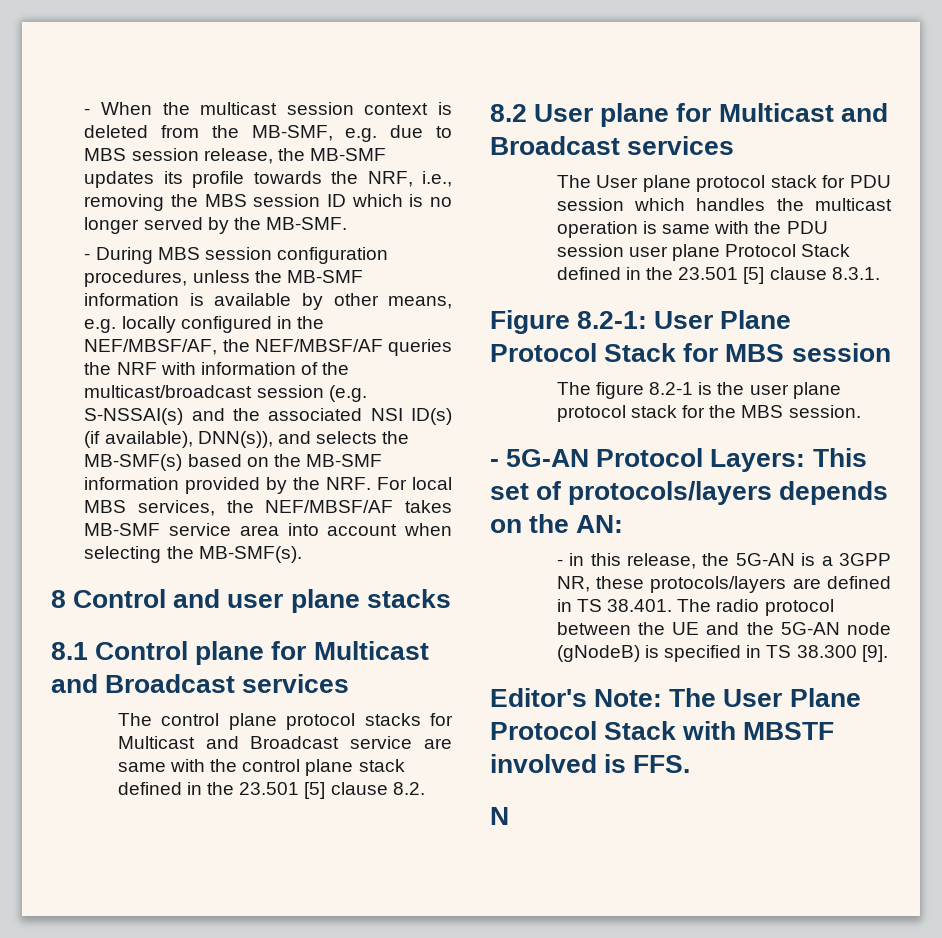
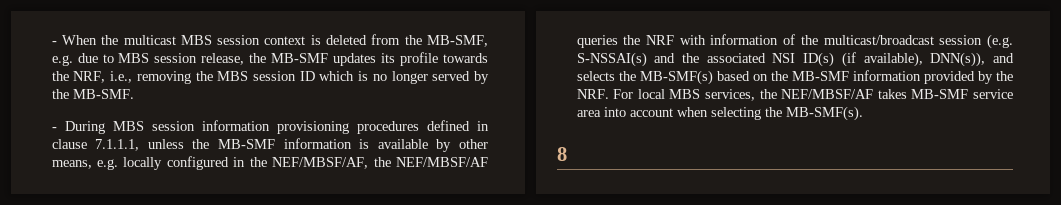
- - When the multicast session context is deleted from the MB-SMF, e.g. due to MBS session release, the MB-SMF updates its profile towards the NRF, i.e., removing the MBS session ID which is no longer served by the MB-SMF.
+ - When the multicast MBS session context is deleted from the MB-SMF, e.g. due to MBS session release, the MB-SMF updates its profile towards the NRF, i.e., removing the MBS session ID which is no longer served by the MB-SMF.
- - During MBS session configuration procedures, unless the MB-SMF information is available by other means, e.g. locally configured in the NEF/MBSF/AF, the NEF/MBSF/AF queries the NRF with information of the multicast/broadcast session (e.g. S-NSSAI(s) and the associated NSI ID(s) (if available), DNN(s)), and selects the MB-SMF(s) based on the MB-SMF information provided by the NRF. For local MBS services, the NEF/MBSF/AF takes MB-SMF service area into account when selecting the MB-SMF(s).
+ - During MBS session information provisioning procedures defined in clause 7.1.1.1, unless the MB-SMF information is available by other means, e.g. locally configured in the NEF/MBSF/AF, the NEF/MBSF/AF queries the NRF with information of the multicast/broadcast session (e.g. S-NSSAI(s) and the associated NSI ID(s) (if available), DNN(s)), and selects the MB-SMF(s) based on the MB-SMF information provided by the NRF. For local MBS services, the NEF/MBSF/AF takes MB-SMF service area into account when selecting the MB-SMF(s).
- 8 Control and user plane stacks
- 8.1 Control plane for Multicast and Broadcast services
- The control plane protocol stacks for Multicast and Broadcast service are same with the control plane stack defined in the 23.501 [5] clause 8.2.
- 8.2 User plane for Multicast and Broadcast services
- The User plane protocol stack for PDU session which handles the multicast operation is same with the PDU session user plane Protocol Stack defined in the 23.501 [5] clause 8.3.1.
- Figure 8.2-1: User Plane Protocol Stack for MBS session
- The figure 8.2-1 is the user plane protocol stack for the MBS session.
- - 5G-AN Protocol Layers: This set of protocols/layers depends on the AN:
- - in this release, the 5G-AN is a 3GPP NR, these protocols/layers are defined in TS 38.401. The radio protocol between the UE and the 5G-AN node (gNodeB) is specified in TS 38.300 [9].
- Editor's Note: The User Plane Protocol Stack with MBSTF involved is FFS.
- N
+ 8

